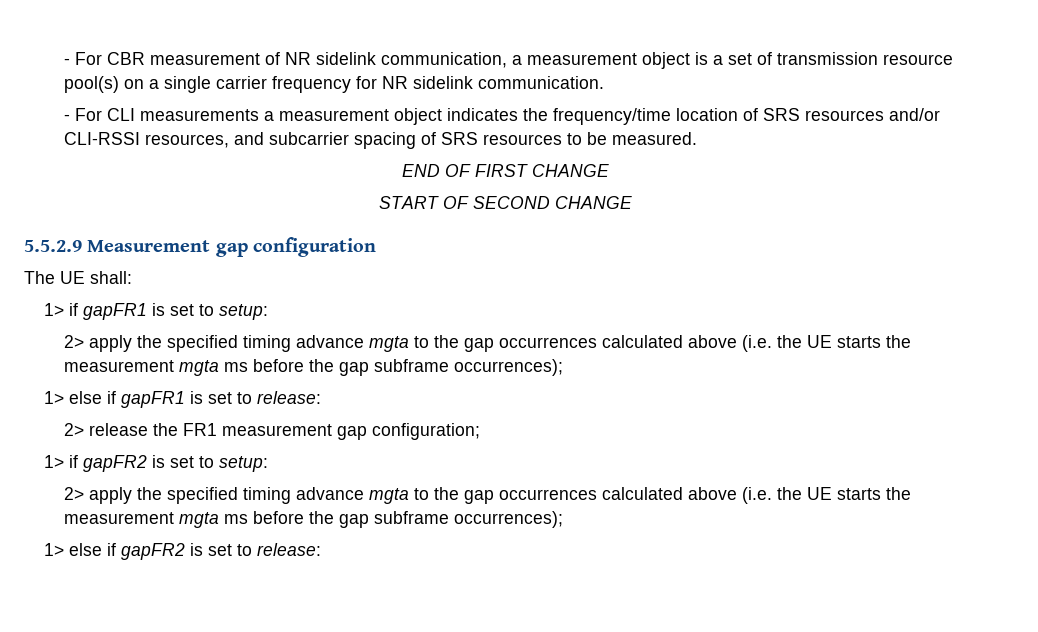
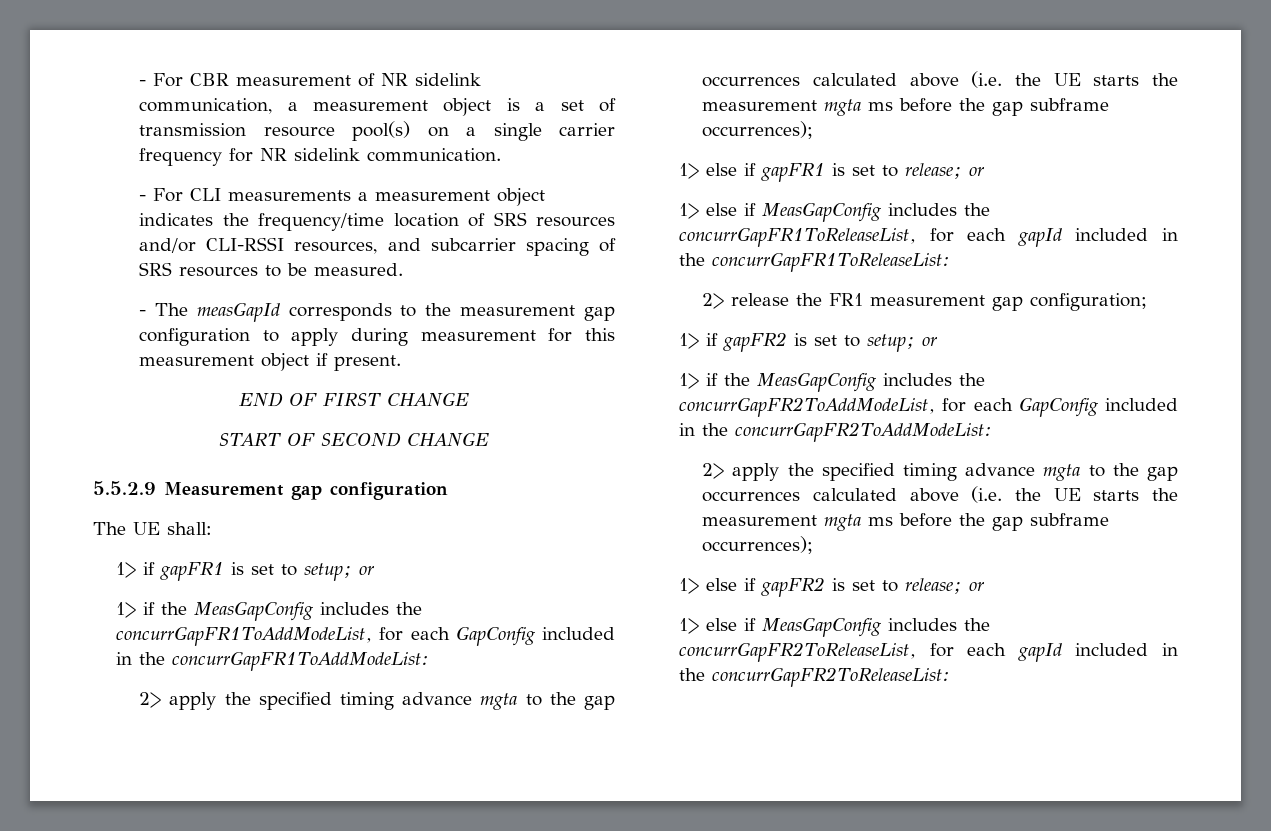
+ - The measGapId corresponds to the measurement gap configuration to apply during measurement for this measurement object if present.
- 1> if gapFR1 is set to setup:
+ 1> if gapFR1 is set to setup; or
+ 1> if the MeasGapConfig includes the concurrGapFR1ToAddModeList, for each GapConfig included in the concurrGapFR1ToAddModeList:
- 1> else if gapFR1 is set to release:
+ 1> else if gapFR1 is set to release; or
+ 1> else if MeasGapConfig includes the concurrGapFR1ToReleaseList, for each gapId included in the concurrGapFR1ToReleaseList:
- 1> if gapFR2 is set to setup:
+ 1> if gapFR2 is set to setup; or
+ 1> if the MeasGapConfig includes the concurrGapFR2ToAddModeList, for each GapConfig included in the concurrGapFR2ToAddModeList:
- 1> else if gapFR2 is set to release:
+ 1> else if gapFR2 is set to release; or
+ 1> else if MeasGapConfig includes the concurrGapFR2ToReleaseList, for each gapId included in the concurrGapFR2ToReleaseList:

